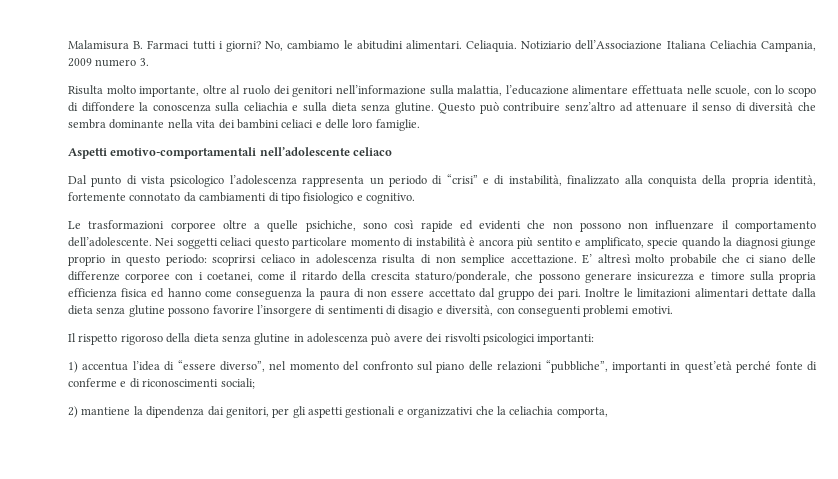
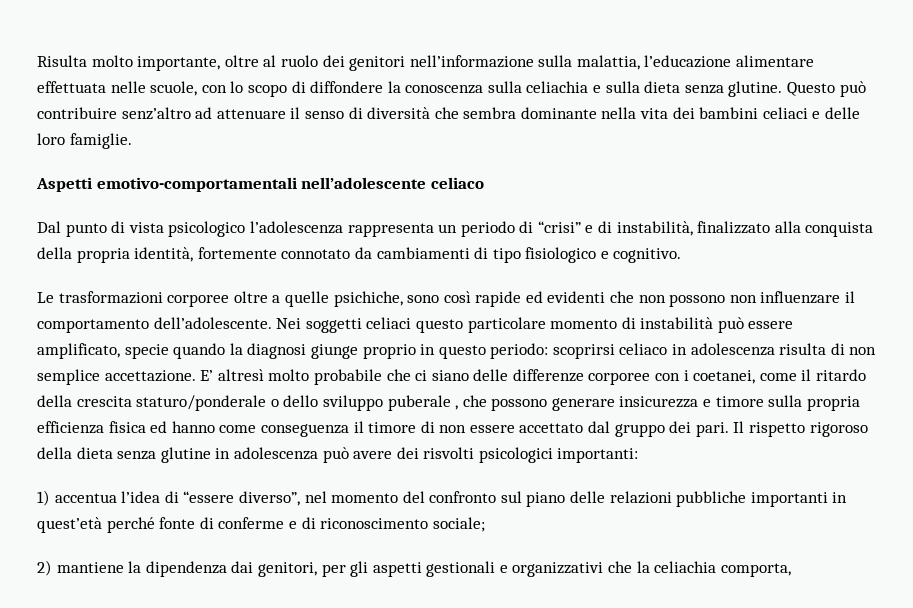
- Malamisura B. Farmaci tutti i giorni? No, cambiamo le abitudini alimentari. Celiaquia. Notiziario dell’Associazione Italiana Celiachia Campania, 2009 numero 3.
- Nei soggetti celiaci questo particolare momento di instabilità è ancora più sentito e amplificato, specie quando la diagnosi giunge proprio in questo periodo: scoprirsi celiaco in adolescenza risulta di non semplice accettazione.
+ Nei soggetti celiaci questo particolare momento di instabilità può essere amplificato, specie quando la diagnosi giunge proprio in questo periodo: scoprirsi celiaco in adolescenza risulta di non semplice accettazione.
- E’ altresì molto probabile che ci siano delle differenze corporee con i coetanei, come il ritardo della crescita staturo/ponderale, che possono generare insicurezza e timore sulla propria efficienza fisica ed hanno come conseguenza la paura di non essere accettato dal gruppo dei pari. Inoltre le limitazioni alimentari dettate dalla dieta senza glutine possono favorire l’insorgere di sentimenti di disagio e diversità, con conseguenti problemi emotivi.
- Il rispetto rigoroso della dieta senza glutine in adolescenza può avere dei risvolti psicologici importanti:
+ E’ altresì molto probabile che ci siano delle differenze corporee con i coetanei, come il ritardo della crescita staturo/ponderale o dello sviluppo puberale , che possono generare insicurezza e timore sulla propria efficienza fisica ed hanno come conseguenza il timore di non essere accettato dal gruppo dei pari. Il rispetto rigoroso della dieta senza glutine in adolescenza può avere dei risvolti psicologici importanti:
- 1) accentua l’idea di “essere diverso”, nel momento del confronto sul piano delle relazioni “pubbliche”, importanti in quest’età perché fonte di conferme e di riconoscimenti sociali;
+ 1) accentua l’idea di “essere diverso”, nel momento del confronto sul piano delle relazioni pubbliche importanti in quest’età perché fonte di conferme e di riconoscimento sociale;

